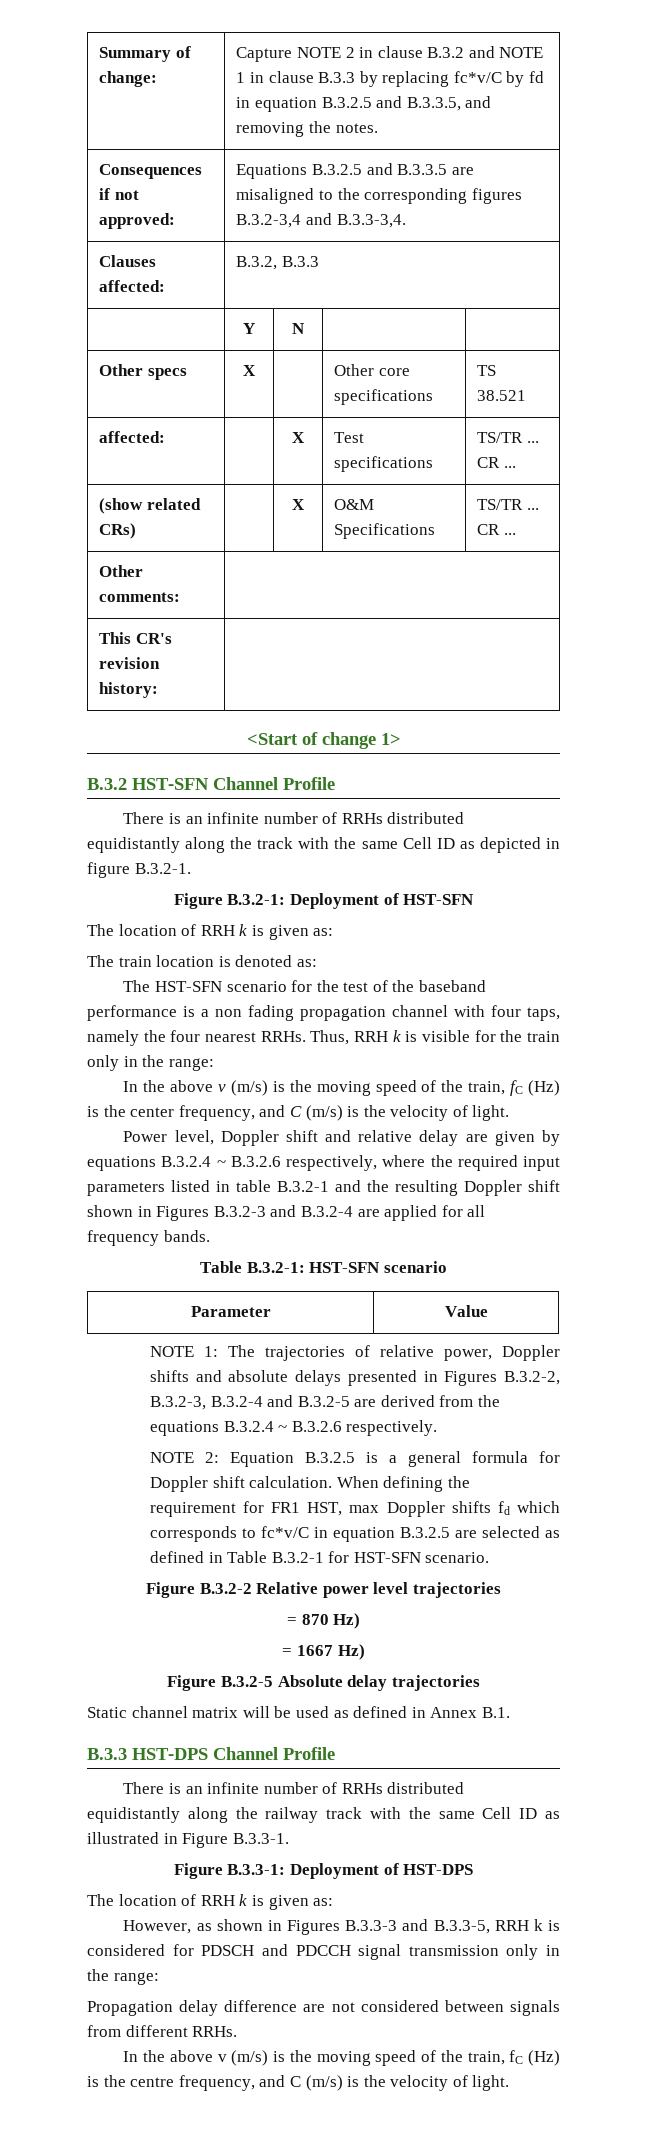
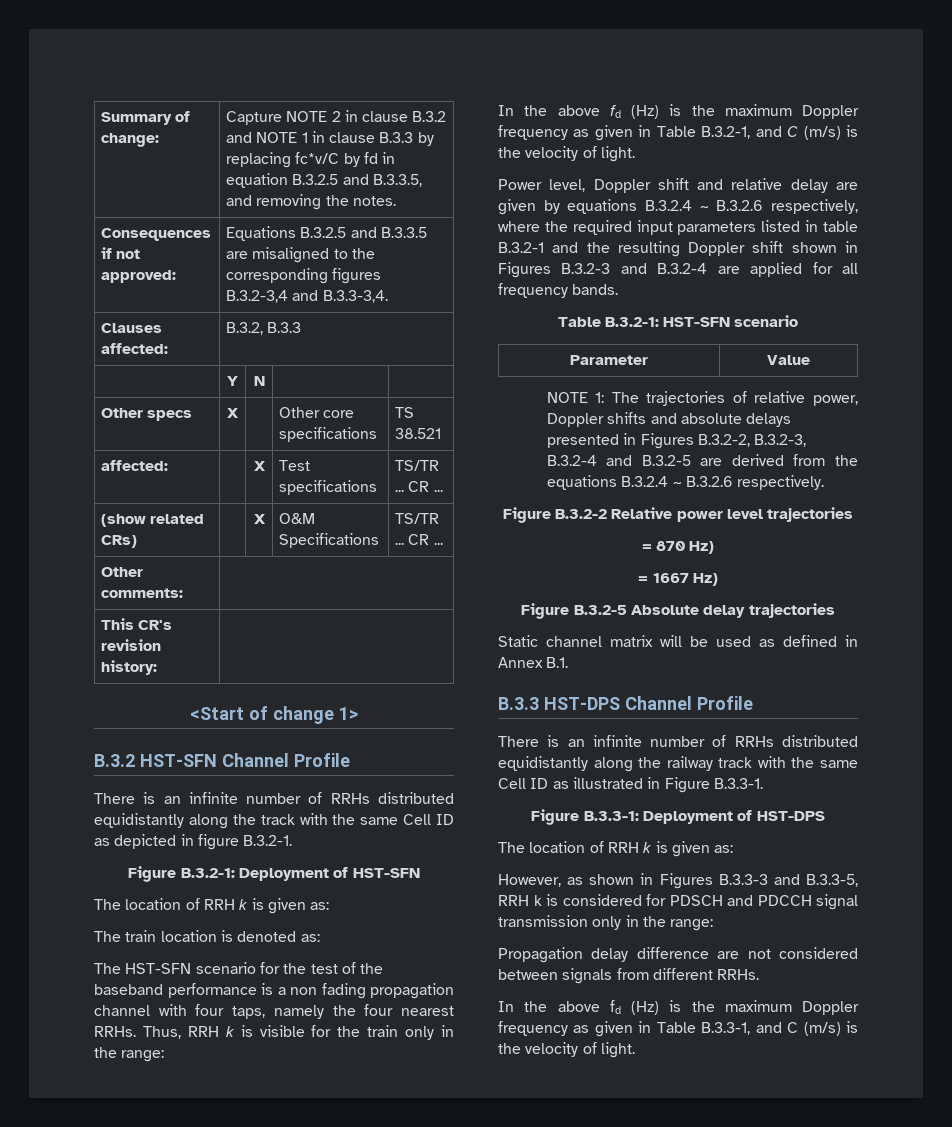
- In the above v (m/s) is the moving speed of the train, fC (Hz) is the center frequency, and C (m/s) is the velocity of light.
+ In the above fd (Hz) is the maximum Doppler frequency as given in Table B.3.2-1, and C (m/s) is the velocity of light.
- NOTE 2: Equation B.3.2.5 is a general formula for Doppler shift calculation. When defining the requirement for FR1 HST, max Doppler shifts fd which corresponds to fc*v/C in equation B.3.2.5 are selected as defined in Table B.3.2-1 for HST-SFN scenario.
- In the above v (m/s) is the moving speed of the train, fC (Hz) is the centre frequency, and C (m/s) is the velocity of light.
+ In the above fd (Hz) is the maximum Doppler frequency as given in Table B.3.3-1, and C (m/s) is the velocity of light.

